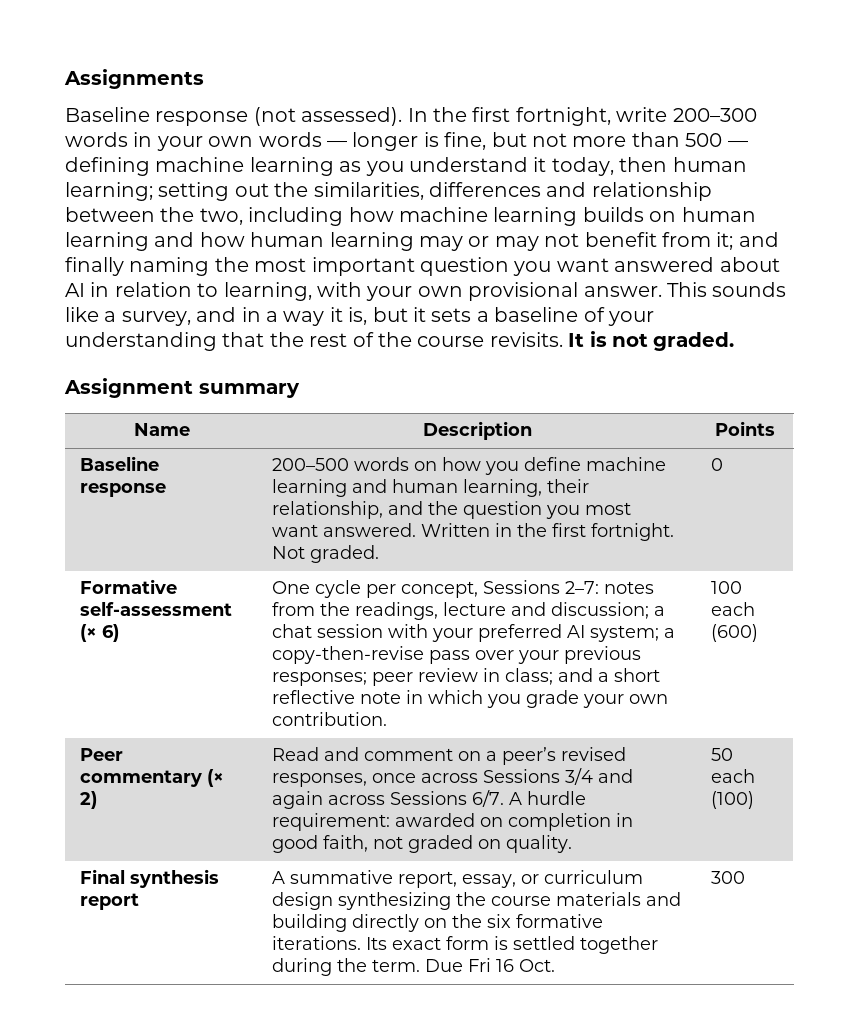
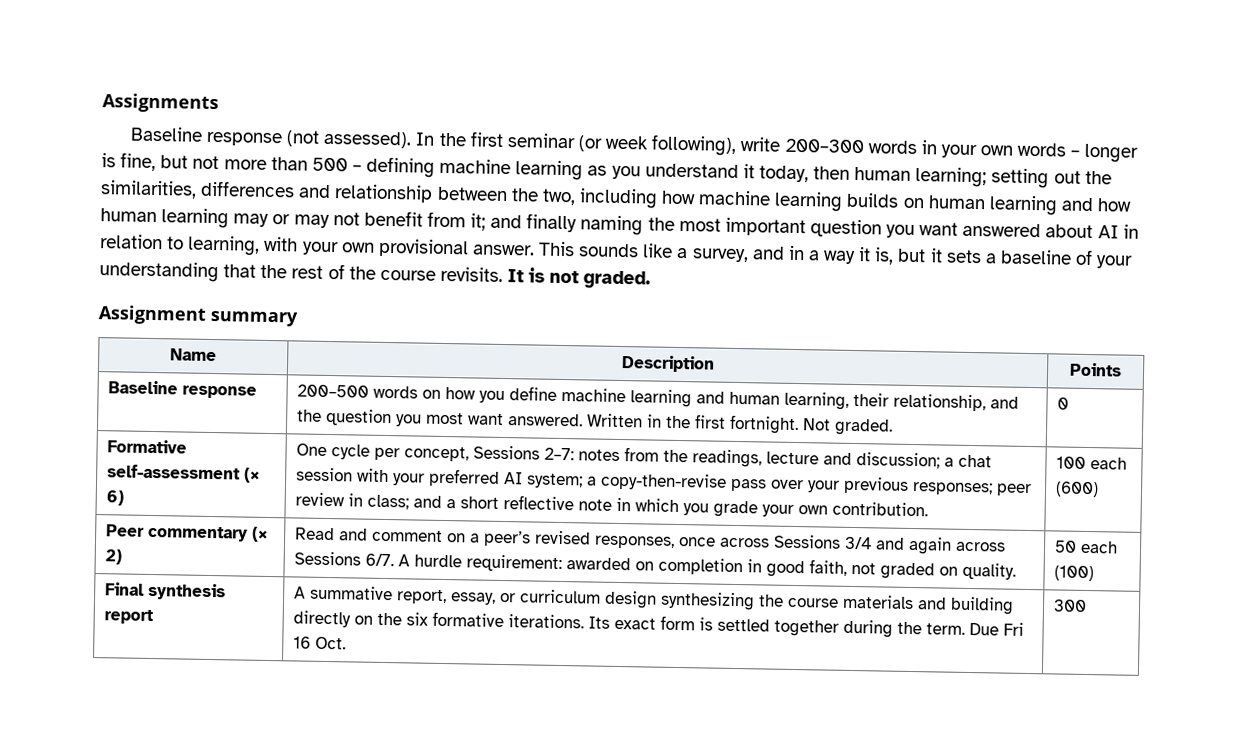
- In the first fortnight, write 200–300 words in your own words — longer is fine, but not more than 500 — defining machine learning as you understand it today, then human learning;
+ In the first seminar (or week following), write 200–300 words in your own words – longer is fine, but not more than 500 – defining machine learning as you understand it today, then human learning;

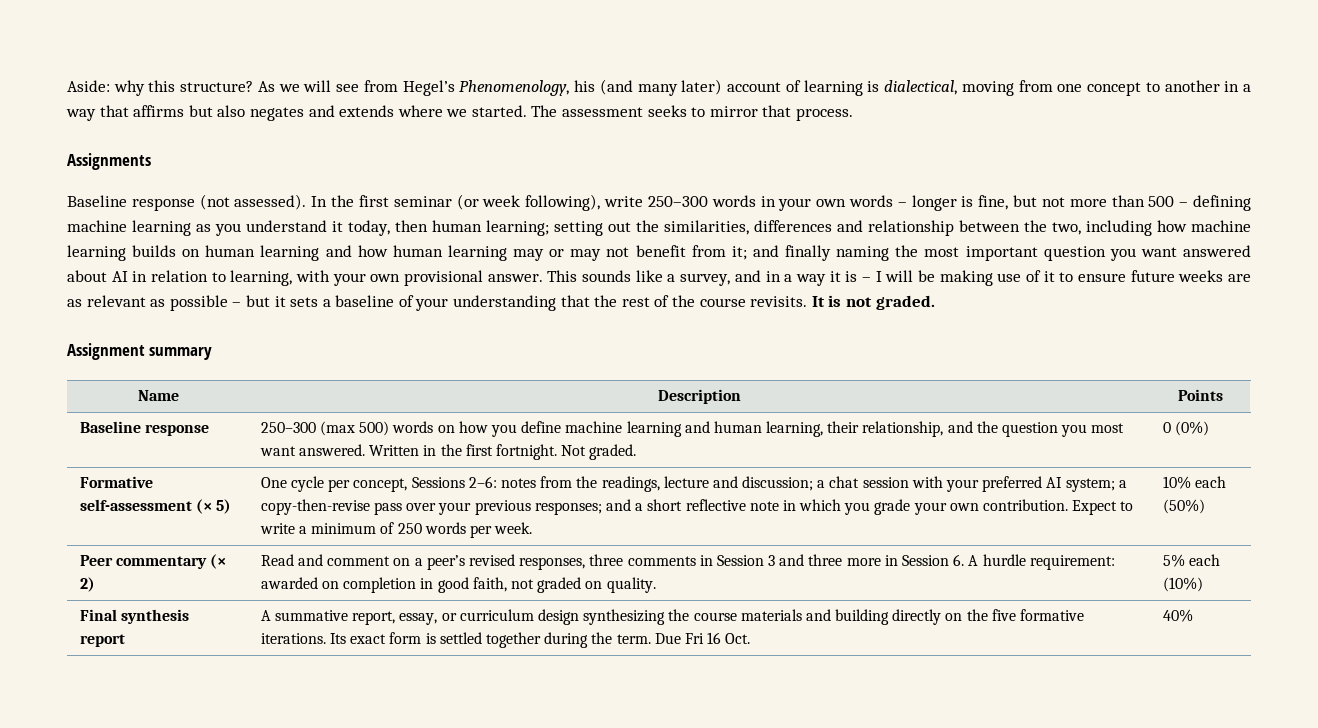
+ Aside: why this structure? As we will see from Hegel’s Phenomenology, his (and many later) account of learning is dialectical, moving from one concept to another in a way that affirms but also negates and extends where we started. The assessment seeks to mirror that process.
- In the first seminar (or week following), write 200–300 words in your own words – longer is fine, but not more than 500 – defining machine learning as you understand it today, then human learning;
+ In the first seminar (or week following), write 250–300 words in your own words – longer is fine, but not more than 500 – defining machine learning as you understand it today, then human learning;
- This sounds like a survey, and in a way it is, but it sets a baseline of your understanding that the rest of the course revisits.
+ This sounds like a survey, and in a way it is – I will be making use of it to ensure future weeks are as relevant as possible – but it sets a baseline of your understanding that the rest of the course revisits.
- Baseline response | 200–500 words on how you define machine learning and human learning, their relationship, and the question you most want answered. Written in the first fortnight. Not graded. | 0
+ Baseline response | 250–300 (max 500) words on how you define machine learning and human learning, their relationship, and the question you most want answered. Written in the first fortnight. Not graded. | 0 (0%)
- Formative self-assessment (× 6)
+ Formative self-assessment (× 5)
- One cycle per concept, Sessions 2–7: notes from the readings, lecture and discussion; a chat session with your preferred AI system; a copy-then-revise pass over your previous responses; peer review in class; and a short reflective note in which you grade your own contribution. | 100 each (600)
+ One cycle per concept, Sessions 2–6: notes from the readings, lecture and discussion; a chat session with your preferred AI system; a copy-then-revise pass over your previous responses; and a short reflective note in which you grade your own contribution. Expect to write a minimum of 250 words per week. | 10% each (50%)
- Peer commentary (× 2) | Read and comment on a peer’s revised responses, once across Sessions 3/4 and again across Sessions 6/7. A hurdle requirement: awarded on completion in good faith, not graded on quality. | 50 each (100)
+ Peer commentary (× 2) | Read and comment on a peer’s revised responses, three comments in Session 3 and three more in Session 6. A hurdle requirement: awarded on completion in good faith, not graded on quality. | 5% each (10%)
- Final synthesis report | A summative report, essay, or curriculum design synthesizing the course materials and building directly on the six formative iterations. Its exact form is settled together during the term. Due Fri 16 Oct. | 300
+ Final synthesis report | A summative report, essay, or curriculum design synthesizing the course materials and building directly on the five formative iterations. Its exact form is settled together during the term. Due Fri 16 Oct. | 40%

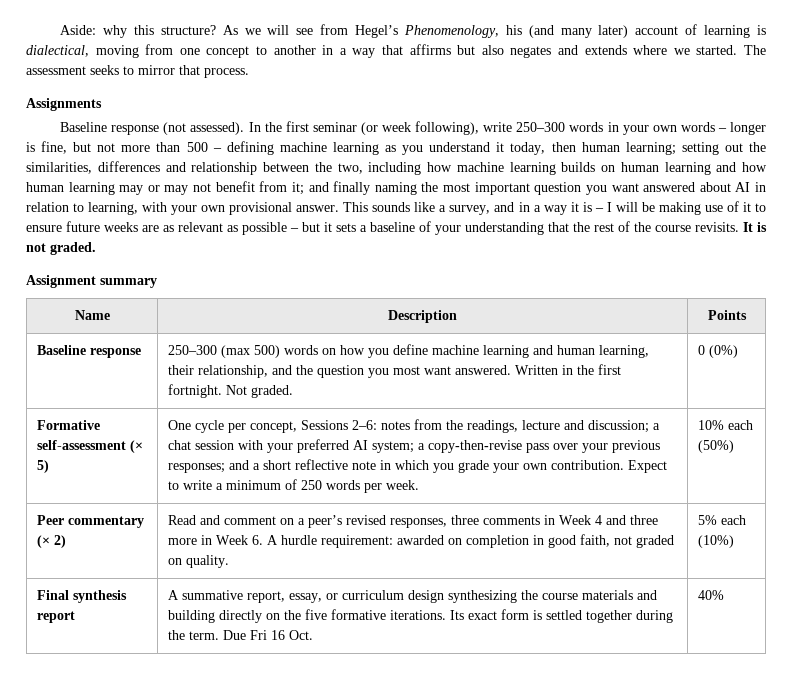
- Peer commentary (× 2) | Read and comment on a peer’s revised responses, three comments in Session 3 and three more in Session 6. A hurdle requirement: awarded on completion in good faith, not graded on quality. | 5% each (10%)
+ Peer commentary (× 2) | Read and comment on a peer’s revised responses, three comments in Week 4 and three more in Week 6. A hurdle requirement: awarded on completion in good faith, not graded on quality. | 5% each (10%)

